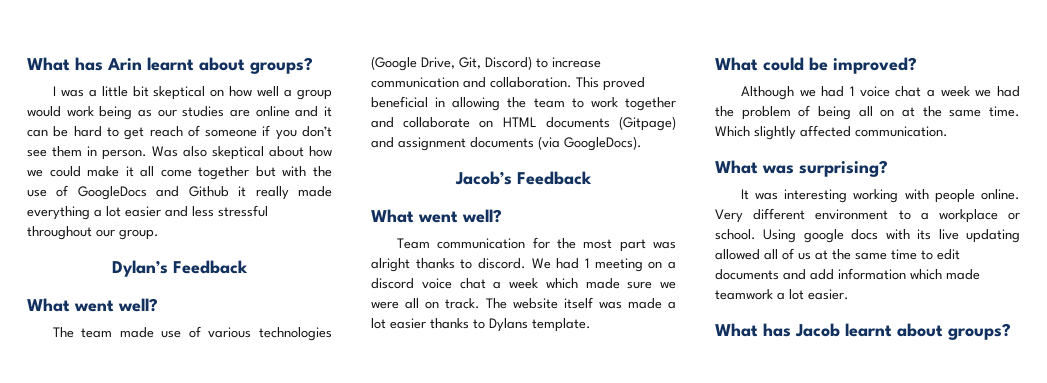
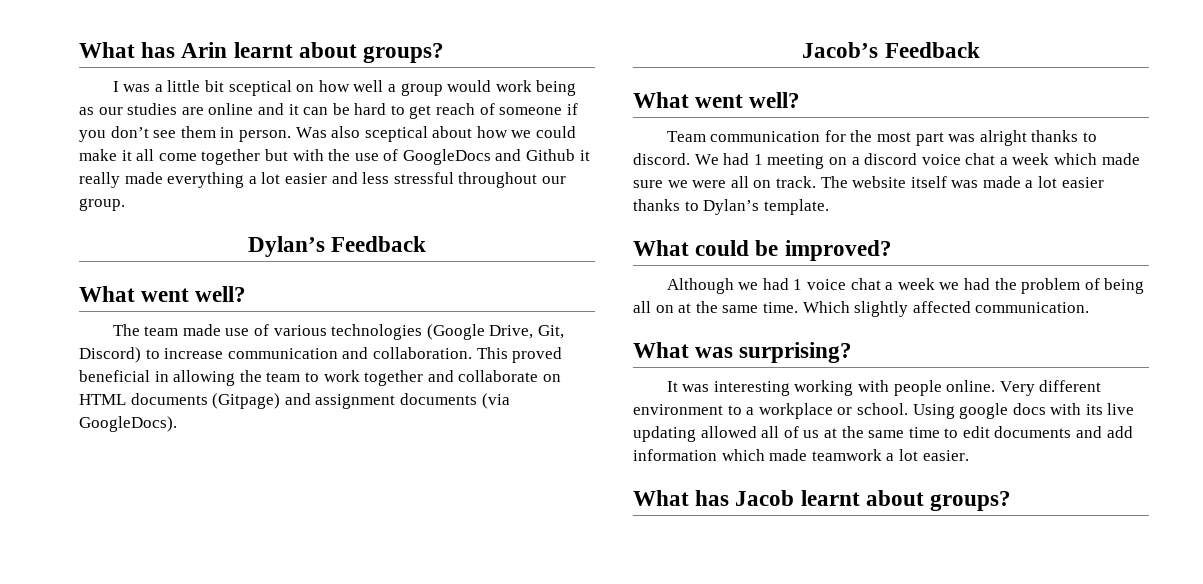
- I was a little bit skeptical on how well a group would work being as our studies are online and it can be hard to get reach of someone if you don’t see them in person.
+ I was a little bit sceptical on how well a group would work being as our studies are online and it can be hard to get reach of someone if you don’t see them in person.
- Was also skeptical about how we could make it all come together but with the use of GoogleDocs and Github it really made everything a lot easier and less stressful throughout our group.
+ Was also sceptical about how we could make it all come together but with the use of GoogleDocs and Github it really made everything a lot easier and less stressful throughout our group.
- The website itself was made a lot easier thanks to Dylans template.
+ The website itself was made a lot easier thanks to Dylan’s template.

